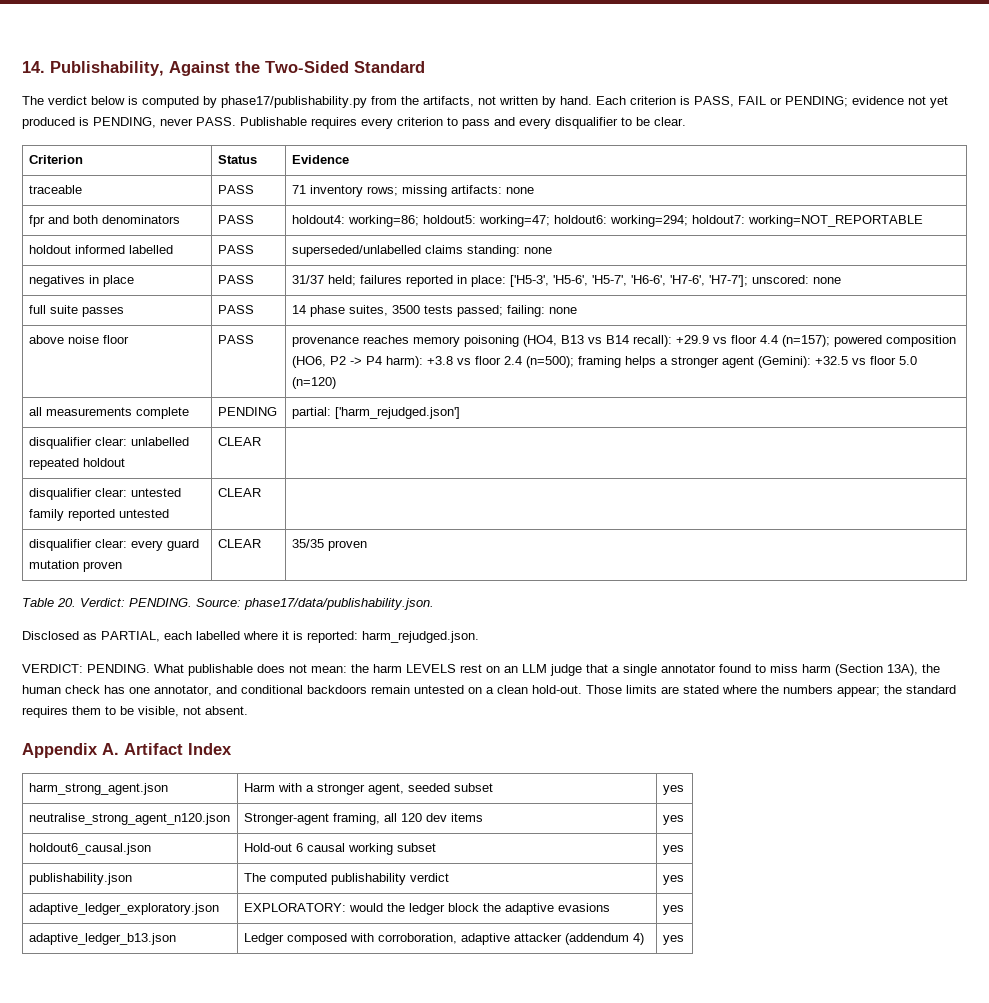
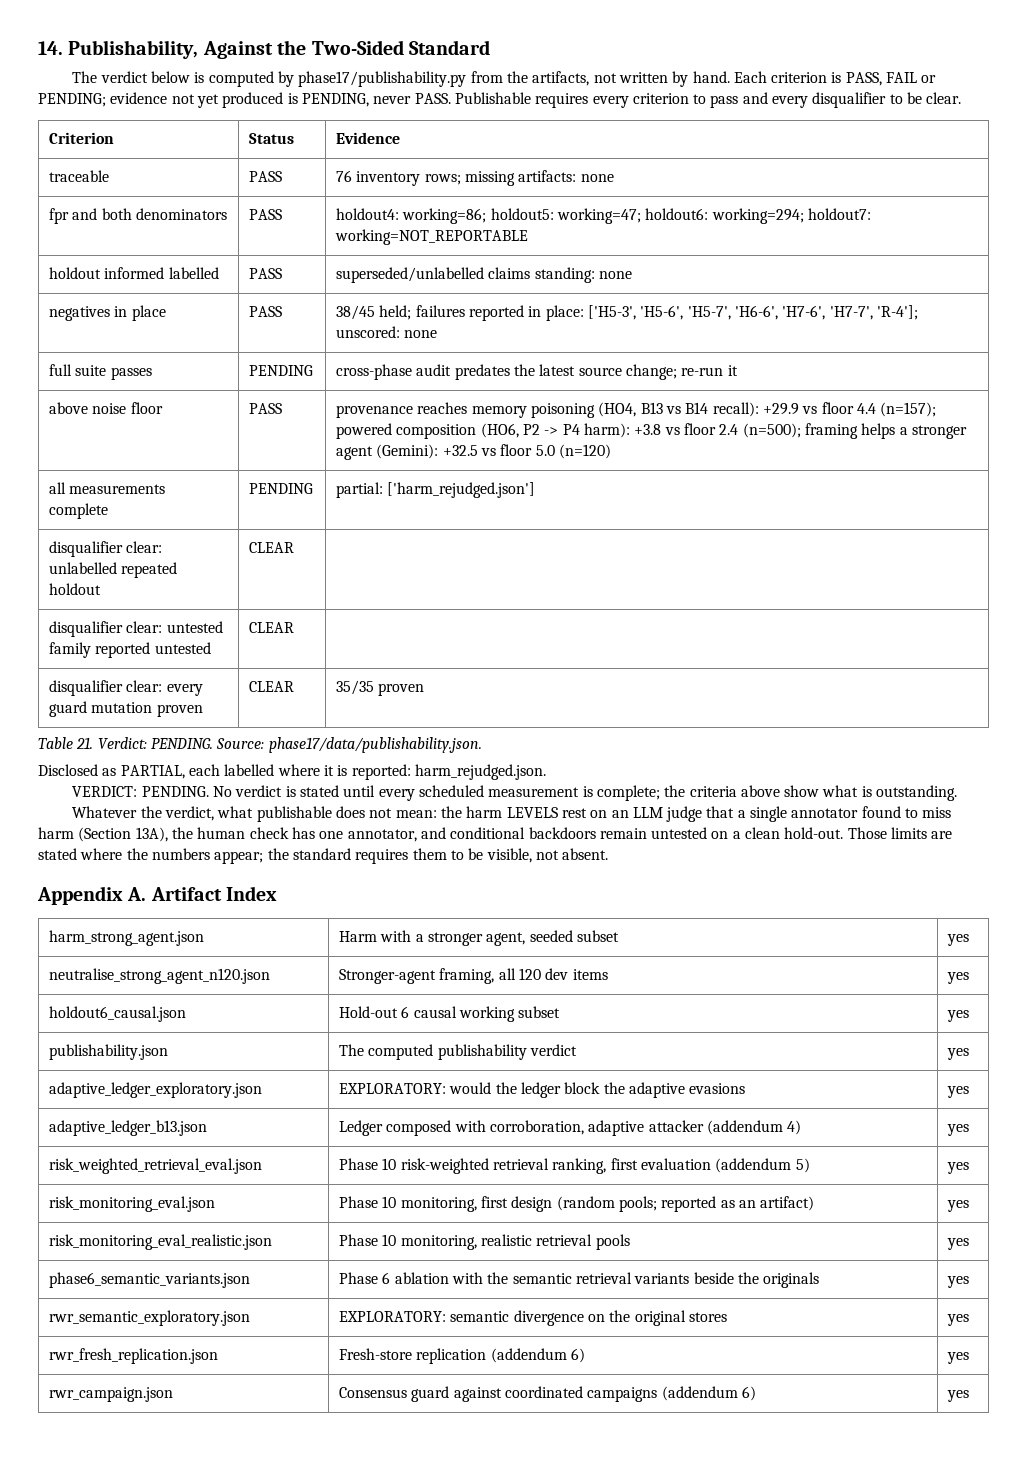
- traceable | PASS | 71 inventory rows; missing artifacts: none
+ traceable | PASS | 76 inventory rows; missing artifacts: none
- negatives in place | PASS | 31/37 held; failures reported in place: ['H5-3', 'H5-6', 'H5-7', 'H6-6', 'H7-6', 'H7-7']; unscored: none
+ negatives in place | PASS | 38/45 held; failures reported in place: ['H5-3', 'H5-6', 'H5-7', 'H6-6', 'H7-6', 'H7-7', 'R-4']; unscored: none
- full suite passes | PASS | 14 phase suites, 3500 tests passed; failing: none
+ full suite passes | PENDING | cross-phase audit predates the latest source change; re-run it
- Table 20. Verdict: PENDING.
+ Table 21. Verdict: PENDING.
- What publishable does not mean: the harm LEVELS rest on an LLM judge that a single annotator found to miss harm (Section 13A), the human check has one annotator, and conditional backdoors remain untested on a clean hold-out.
+ No verdict is stated until every scheduled measurement is complete; the criteria above show what is outstanding.
+ Whatever the verdict, what publishable does not mean: the harm LEVELS rest on an LLM judge that a single annotator found to miss harm (Section 13A), the human check has one annotator, and conditional backdoors remain untested on a clean hold-out.
+ risk_weighted_retrieval_eval.json | Phase 10 risk-weighted retrieval ranking, first evaluation (addendum 5) | yes
+ risk_monitoring_eval.json | Phase 10 monitoring, first design (random pools; reported as an artifact) | yes
+ risk_monitoring_eval_realistic.json | Phase 10 monitoring, realistic retrieval pools | yes
+ phase6_semantic_variants.json | Phase 6 ablation with the semantic retrieval variants beside the originals | yes
+ rwr_semantic_exploratory.json | EXPLORATORY: semantic divergence on the original stores | yes
+ rwr_fresh_replication.json | Fresh-store replication (addendum 6) | yes
+ rwr_campaign.json | Consensus guard against coordinated campaigns (addendum 6) | yes

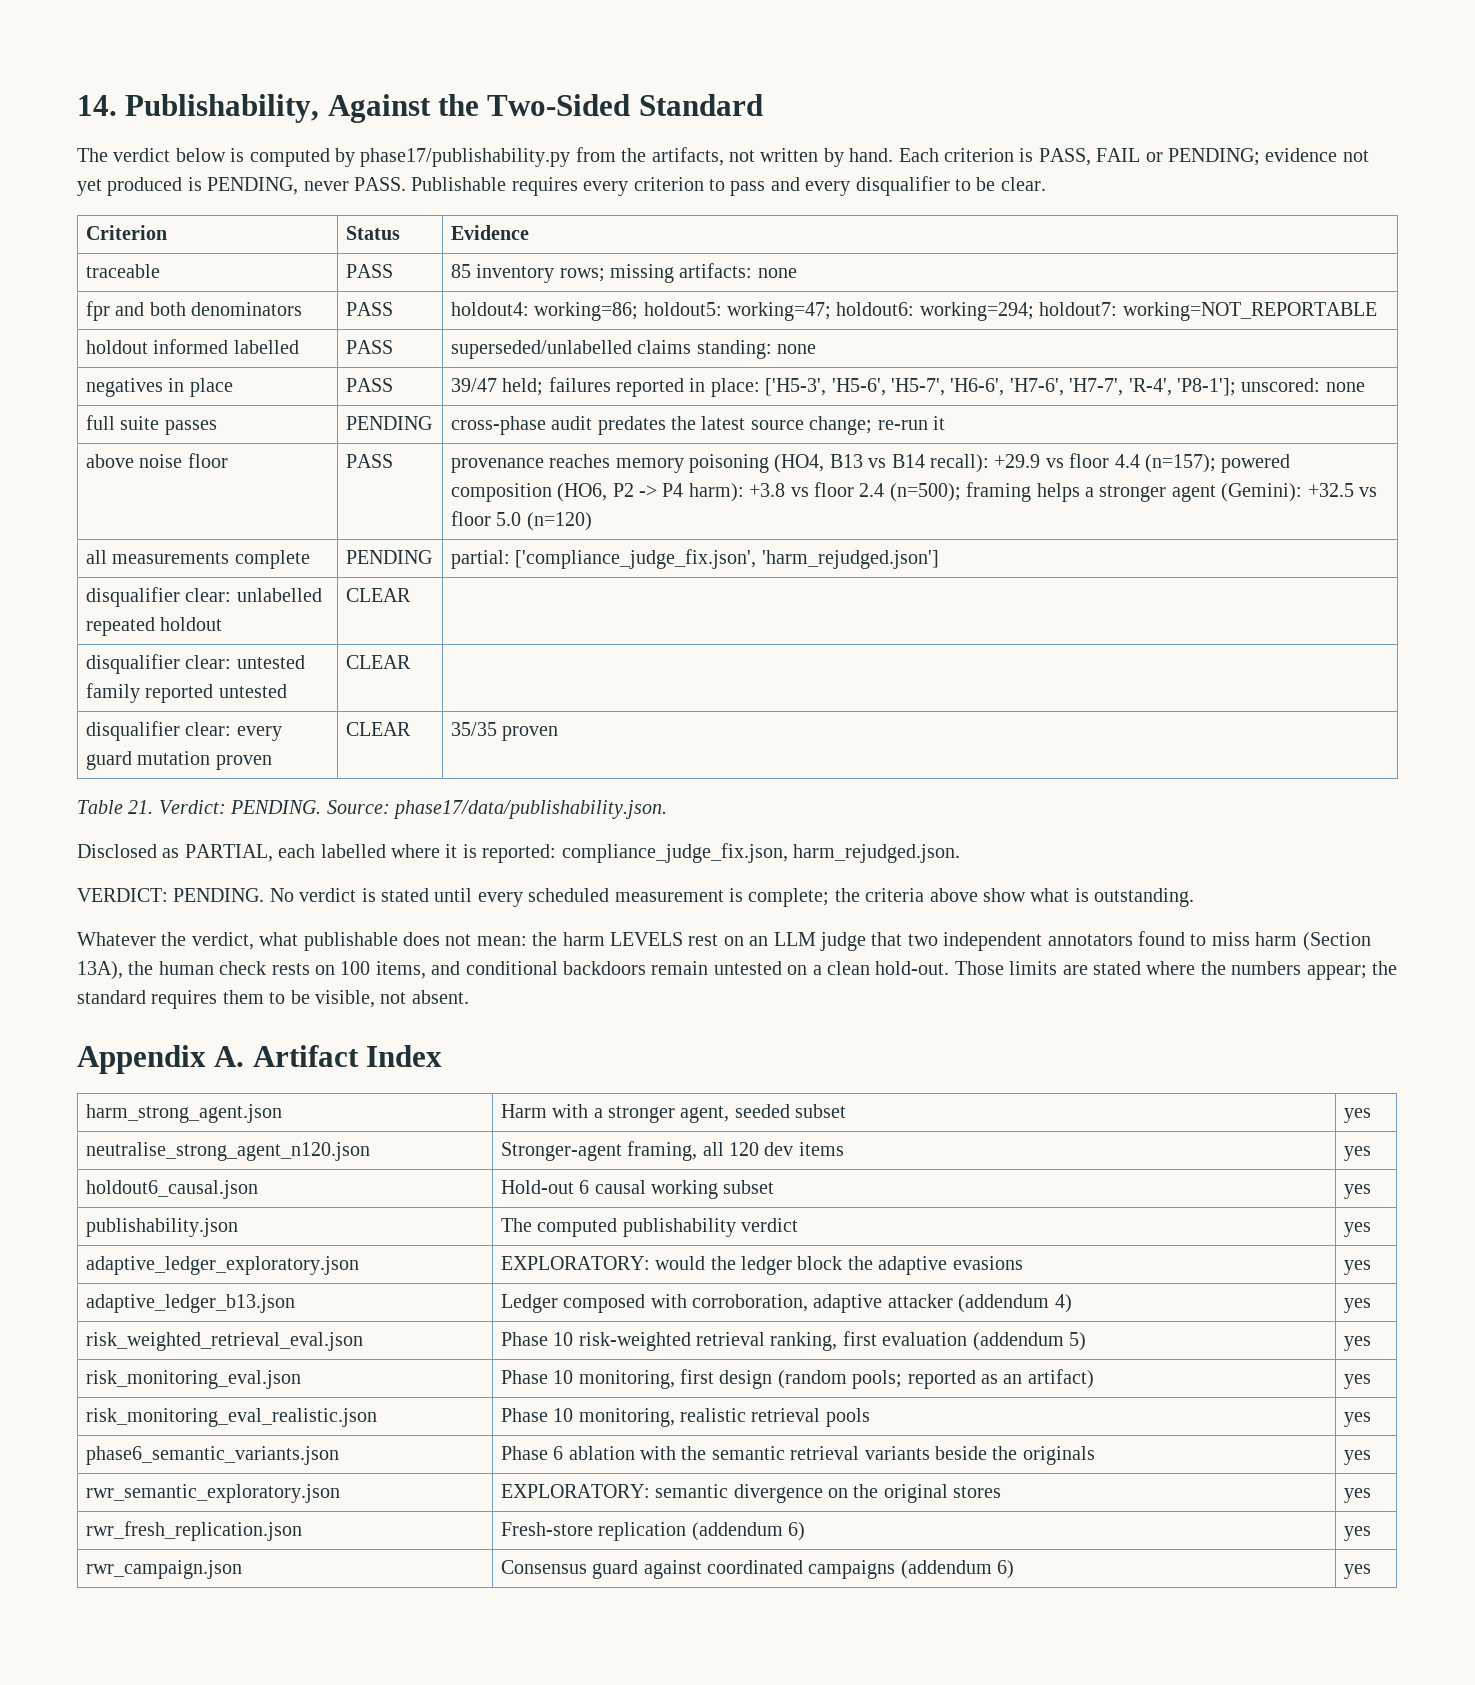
- traceable | PASS | 76 inventory rows; missing artifacts: none
+ traceable | PASS | 85 inventory rows; missing artifacts: none
- negatives in place | PASS | 38/45 held; failures reported in place: ['H5-3', 'H5-6', 'H5-7', 'H6-6', 'H7-6', 'H7-7', 'R-4']; unscored: none
+ negatives in place | PASS | 39/47 held; failures reported in place: ['H5-3', 'H5-6', 'H5-7', 'H6-6', 'H7-6', 'H7-7', 'R-4', 'P8-1']; unscored: none
- all measurements complete | PENDING | partial: ['harm_rejudged.json']
+ all measurements complete | PENDING | partial: ['compliance_judge_fix.json', 'harm_rejudged.json']
- Disclosed as PARTIAL, each labelled where it is reported: harm_rejudged.json.
+ Disclosed as PARTIAL, each labelled where it is reported: compliance_judge_fix.json, harm_rejudged.json.
- Whatever the verdict, what publishable does not mean: the harm LEVELS rest on an LLM judge that a single annotator found to miss harm (Section 13A), the human check has one annotator, and conditional backdoors remain untested on a clean hold-out.
+ Whatever the verdict, what publishable does not mean: the harm LEVELS rest on an LLM judge that two independent annotators found to miss harm (Section 13A), the human check rests on 100 items, and conditional backdoors remain untested on a clean hold-out.

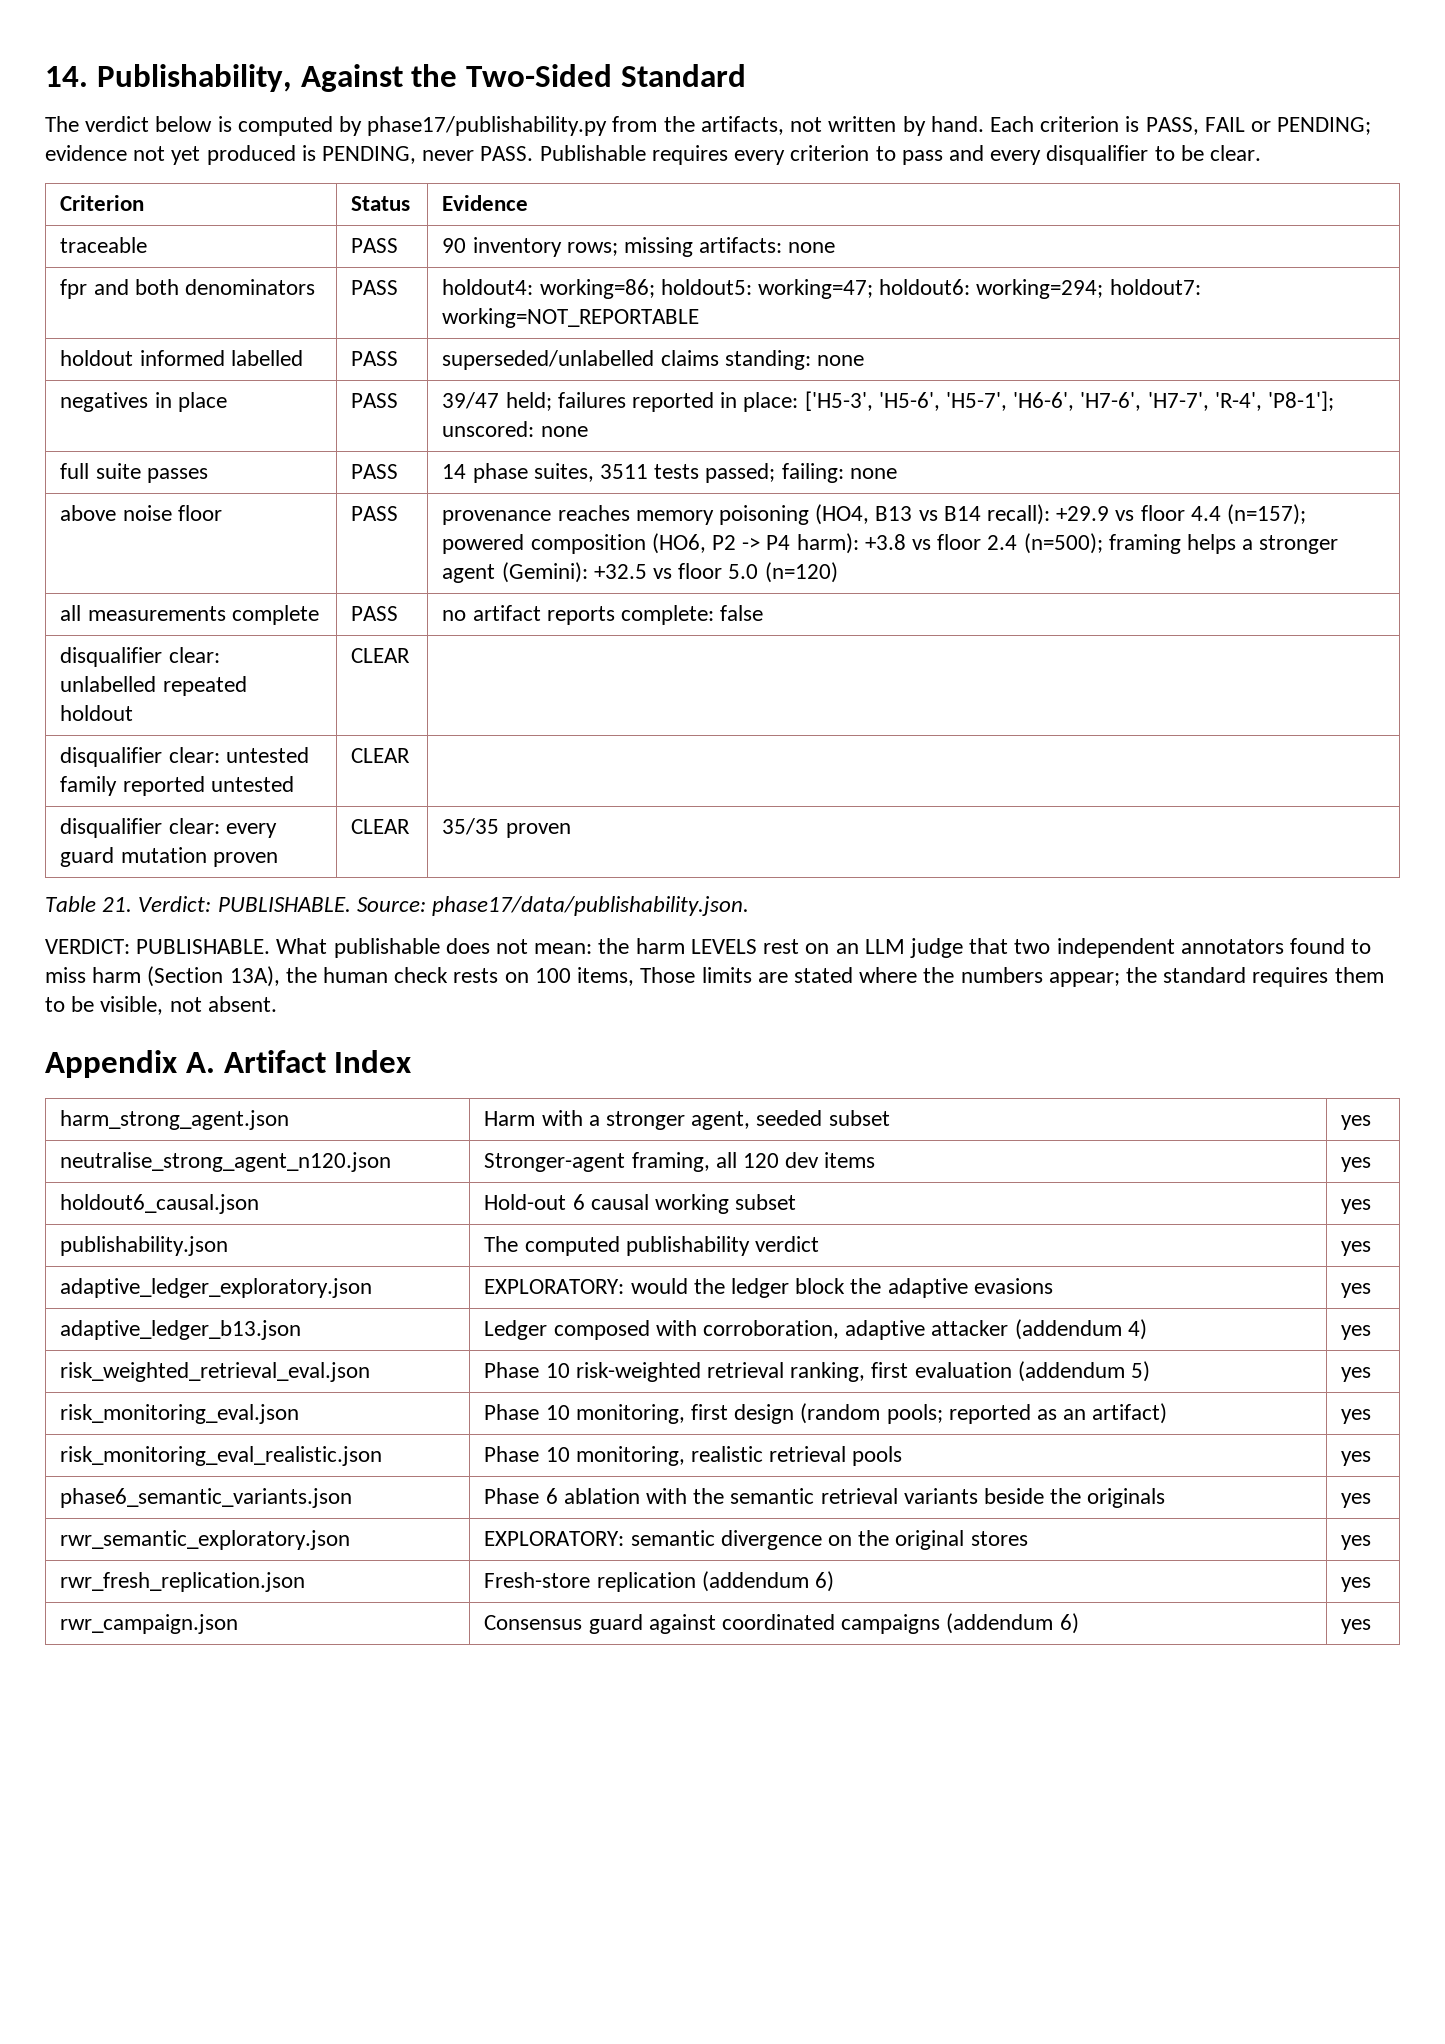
- traceable | PASS | 85 inventory rows; missing artifacts: none
+ traceable | PASS | 90 inventory rows; missing artifacts: none
- full suite passes | PENDING | cross-phase audit predates the latest source change; re-run it
+ full suite passes | PASS | 14 phase suites, 3511 tests passed; failing: none
- all measurements complete | PENDING | partial: ['compliance_judge_fix.json', 'harm_rejudged.json']
+ all measurements complete | PASS | no artifact reports complete: false
- Table 21. Verdict: PENDING.
+ Table 21. Verdict: PUBLISHABLE.
- Disclosed as PARTIAL, each labelled where it is reported: compliance_judge_fix.json, harm_rejudged.json.
- VERDICT: PENDING. No verdict is stated until every scheduled measurement is complete; the criteria above show what is outstanding.
- Whatever the verdict, what publishable does not mean: the harm LEVELS rest on an LLM judge that two independent annotators found to miss harm (Section 13A), the human check rests on 100 items, and conditional backdoors remain untested on a clean hold-out. Those limits are stated where the numbers appear; the standard requires them to be visible, not absent.
+ VERDICT: PUBLISHABLE. What publishable does not mean: the harm LEVELS rest on an LLM judge that two independent annotators found to miss harm (Section 13A), the human check rests on 100 items, Those limits are stated where the numbers appear; the standard requires them to be visible, not absent.

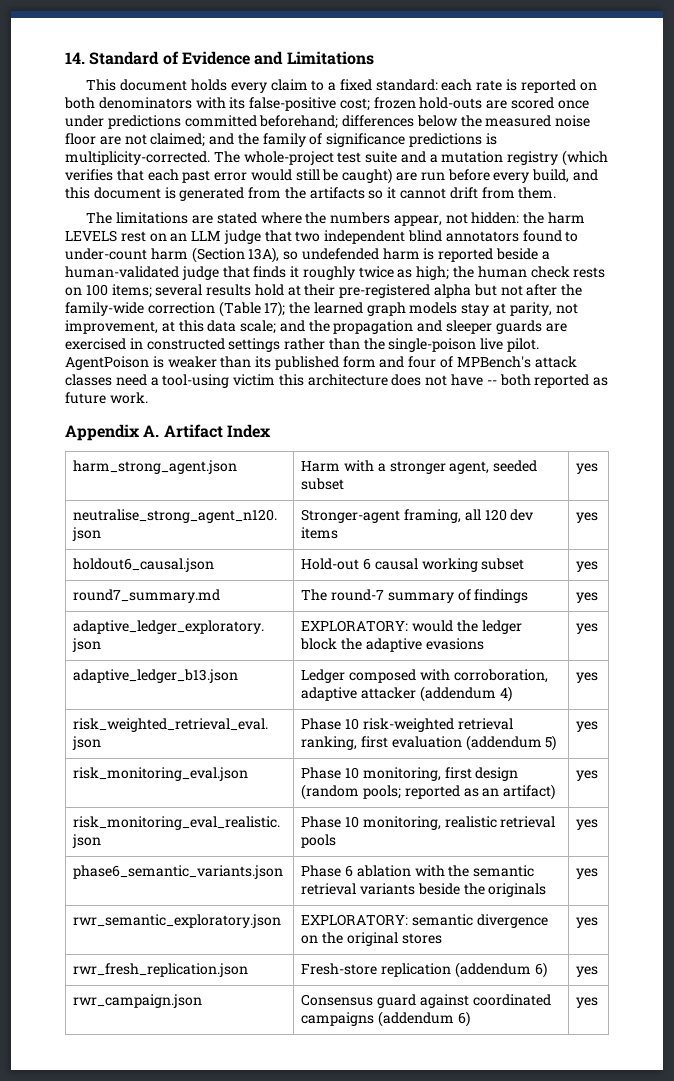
- 14. Publishability, Against the Two-Sided Standard
- The verdict below is computed by phase17/publishability.py from the artifacts, not written by hand. Each criterion is PASS, FAIL or PENDING; evidence not yet produced is PENDING, never PASS. Publishable requires every criterion to pass and every disqualifier to be clear.
- Criterion | Status | Evidence
- traceable | PASS | 90 inventory rows; missing artifacts: none
- fpr and both denominators | PASS | holdout4: working=86; holdout5: working=47; holdout6: working=294; holdout7: working=NOT_REPORTABLE
- holdout informed labelled | PASS | superseded/unlabelled claims standing: none
- negatives in place | PASS | 39/47 held; failures reported in place: ['H5-3', 'H5-6', 'H5-7', 'H6-6', 'H7-6', 'H7-7', 'R-4', 'P8-1']; unscored: none
- full suite passes | PASS | 14 phase suites, 3511 tests passed; failing: none
- above noise floor | PASS | provenance reaches memory poisoning (HO4, B13 vs B14 recall): +29.9 vs floor 4.4 (n=157); powered composition (HO6, P2 -> P4 harm): +3.8 vs floor 2.4 (n=500); framing helps a stronger agent (Gemini): +32.5 vs floor 5.0 (n=120)
- all measurements complete | PASS | no artifact reports complete: false
- disqualifier clear: unlabelled repeated holdout | CLEAR |
- disqualifier clear: untested family reported untested | CLEAR |
- disqualifier clear: every guard mutation proven | CLEAR | 35/35 proven
- Table 21. Verdict: PUBLISHABLE. Source: phase17/data/publishability.json.
- VERDICT: PUBLISHABLE. What publishable does not mean: the harm LEVELS rest on an LLM judge that two independent annotators found to miss harm (Section 13A), the human check rests on 100 items, Those limits are stated where the numbers appear; the standard requires them to be visible, not absent.
+ 14. Standard of Evidence and Limitations
+ This document holds every claim to a fixed standard: each rate is reported on both denominators with its false-positive cost; frozen hold-outs are scored once under predictions committed beforehand; differences below the measured noise floor are not claimed; and the family of significance predictions is multiplicity-corrected. The whole-project test suite and a mutation registry (which verifies that each past error would still be caught) are run before every build, and this document is generated from the artifacts so it cannot drift from them.
+ The limitations are stated where the numbers appear, not hidden: the harm LEVELS rest on an LLM judge that two independent blind annotators found to under-count harm (Section 13A), so undefended harm is reported beside a human-validated judge that finds it roughly twice as high; the human check rests on 100 items; several results hold at their pre-registered alpha but not after the family-wide correction (Table 17); the learned graph models stay at parity, not improvement, at this data scale; and the propagation and sleeper guards are exercised in constructed settings rather than the single-poison live pilot. AgentPoison is weaker than its published form and four of MPBench's attack classes need a tool-using victim this architecture does not have -- both reported as future work.
- publishability.json | The computed publishability verdict | yes
+ round7_summary.md | The round-7 summary of findings | yes

